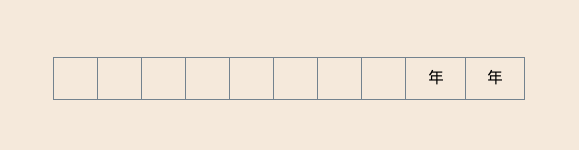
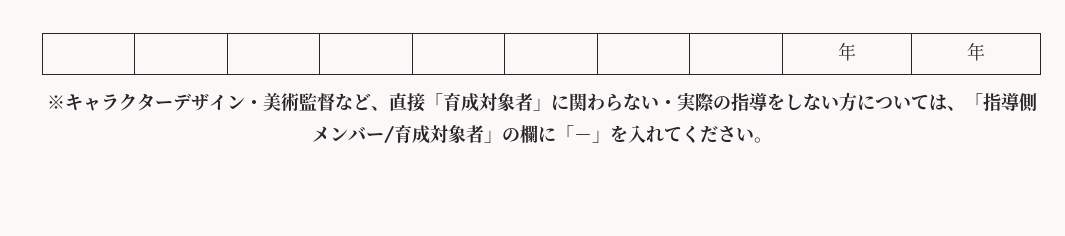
+ ※キャラクターデザイン・美術監督など、直接「育成対象者」に関わらない・実際の指導をしない方については、「指導側メンバー/育成対象者」の欄に「－」を入れてください。

